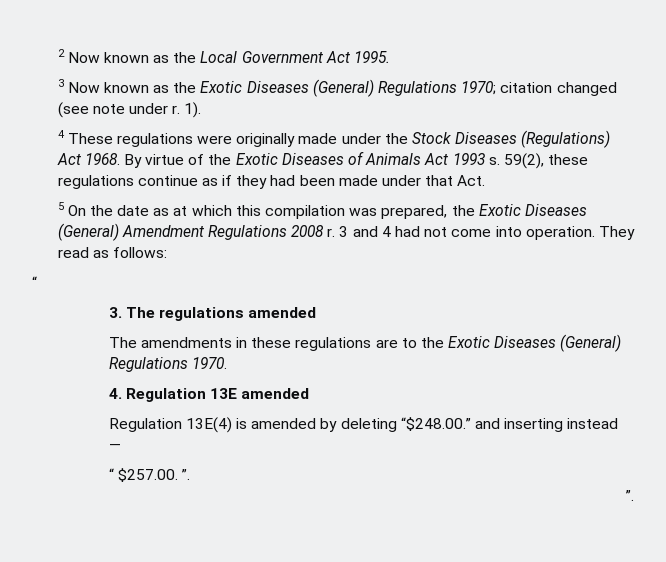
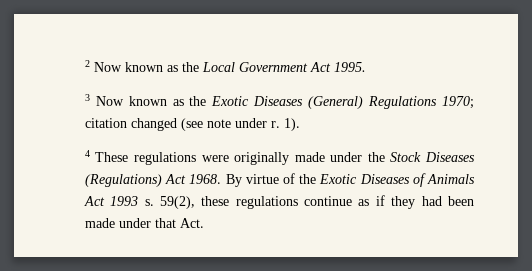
- 5 On the date as at which this compilation was prepared, the Exotic Diseases (General) Amendment Regulations 2008 r. 3 and 4 had not come into operation. They read as follows:
- “
- 3. The regulations amended
- The amendments in these regulations are to the Exotic Diseases (General) Regulations 1970.
- 4. Regulation 13E amended
- Regulation 13E(4) is amended by deleting “$248.00.” and inserting instead —
- “ $257.00. ”.
- ”.

